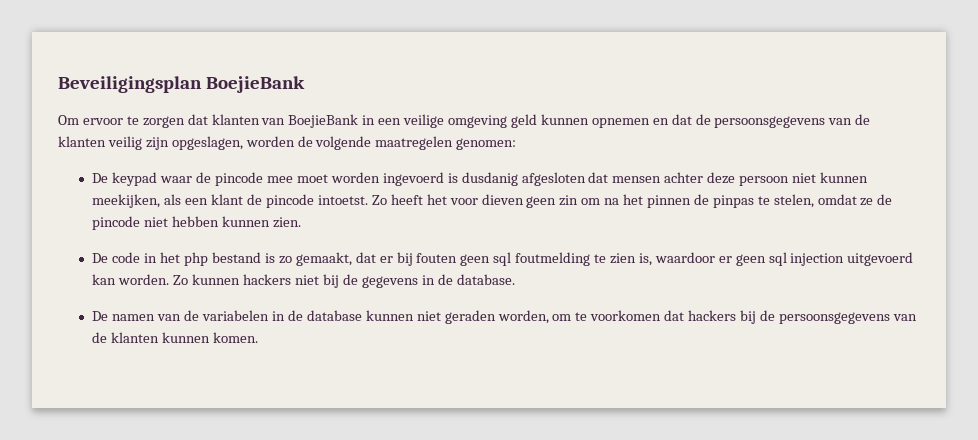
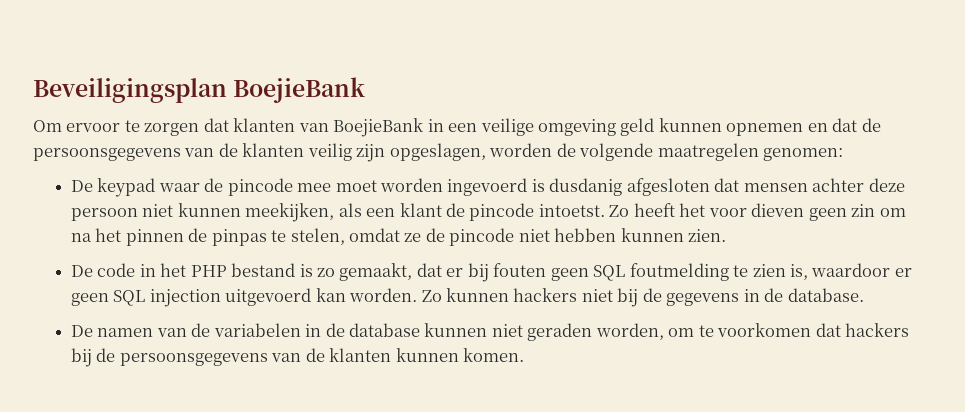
- De code in het php bestand is zo gemaakt, dat er bij fouten geen sql foutmelding te zien is, waardoor er geen sql injection uitgevoerd kan worden.
+ De code in het PHP bestand is zo gemaakt, dat er bij fouten geen SQL foutmelding te zien is, waardoor er geen SQL injection uitgevoerd kan worden.

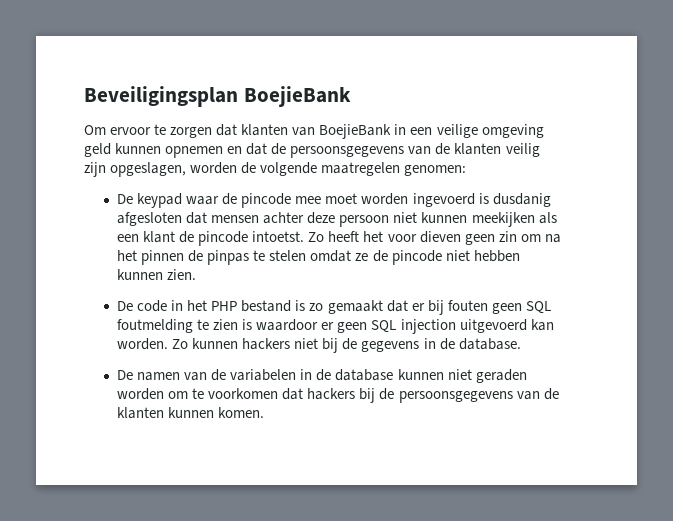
- De keypad waar de pincode mee moet worden ingevoerd is dusdanig afgesloten dat mensen achter deze persoon niet kunnen meekijken, als een klant de pincode intoetst.
+ De keypad waar de pincode mee moet worden ingevoerd is dusdanig afgesloten dat mensen achter deze persoon niet kunnen meekijken als een klant de pincode intoetst.
- Zo heeft het voor dieven geen zin om na het pinnen de pinpas te stelen, omdat ze de pincode niet hebben kunnen zien.
+ Zo heeft het voor dieven geen zin om na het pinnen de pinpas te stelen omdat ze de pincode niet hebben kunnen zien.
- De code in het PHP bestand is zo gemaakt, dat er bij fouten geen SQL foutmelding te zien is, waardoor er geen SQL injection uitgevoerd kan worden.
+ De code in het PHP bestand is zo gemaakt dat er bij fouten geen SQL foutmelding te zien is waardoor er geen SQL injection uitgevoerd kan worden.
- De namen van de variabelen in de database kunnen niet geraden worden, om te voorkomen dat hackers bij de persoonsgegevens van de klanten kunnen komen.
+ De namen van de variabelen in de database kunnen niet geraden worden om te voorkomen dat hackers bij de persoonsgegevens van de klanten kunnen komen.

